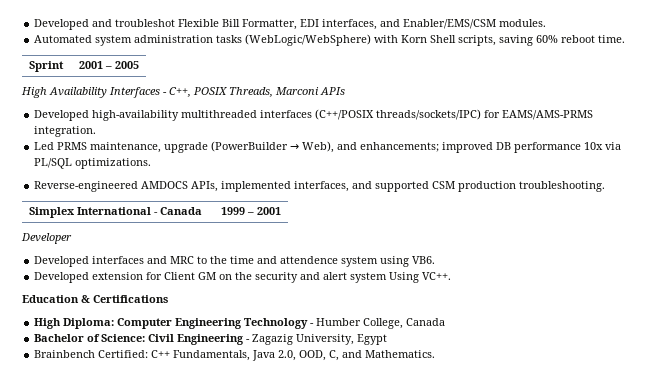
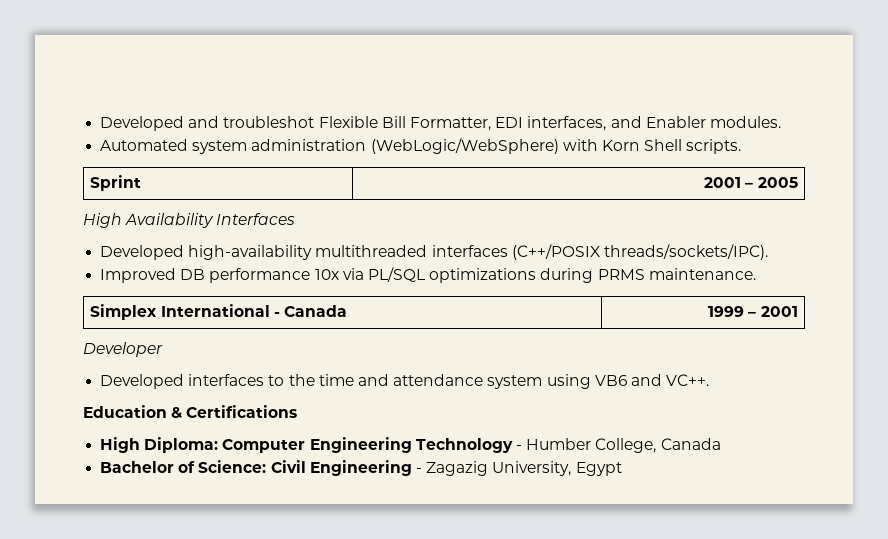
- Developed and troubleshot Flexible Bill Formatter, EDI interfaces, and Enabler/EMS/CSM modules.
+ Developed and troubleshot Flexible Bill Formatter, EDI interfaces, and Enabler modules.
- Automated system administration tasks (WebLogic/WebSphere) with Korn Shell scripts, saving 60% reboot time.
+ Automated system administration (WebLogic/WebSphere) with Korn Shell scripts.
- High Availability Interfaces - C++, POSIX Threads, Marconi APIs
+ High Availability Interfaces
- Developed high-availability multithreaded interfaces (C++/POSIX threads/sockets/IPC) for EAMS/AMS-PRMS integration.
- Led PRMS maintenance, upgrade (PowerBuilder → Web), and enhancements; improved DB performance 10x via PL/SQL optimizations.
- Reverse-engineered AMDOCS APIs, implemented interfaces, and supported CSM production troubleshooting.
+ Developed high-availability multithreaded interfaces (C++/POSIX threads/sockets/IPC).
+ Improved DB performance 10x via PL/SQL optimizations during PRMS maintenance.
- Developed interfaces and MRC to the time and attendence system using VB6.
- Developed extension for Client GM on the security and alert system Using VC++.
+ Developed interfaces to the time and attendance system using VB6 and VC++.
- Brainbench Certified: C++ Fundamentals, Java 2.0, OOD, C, and Mathematics.

